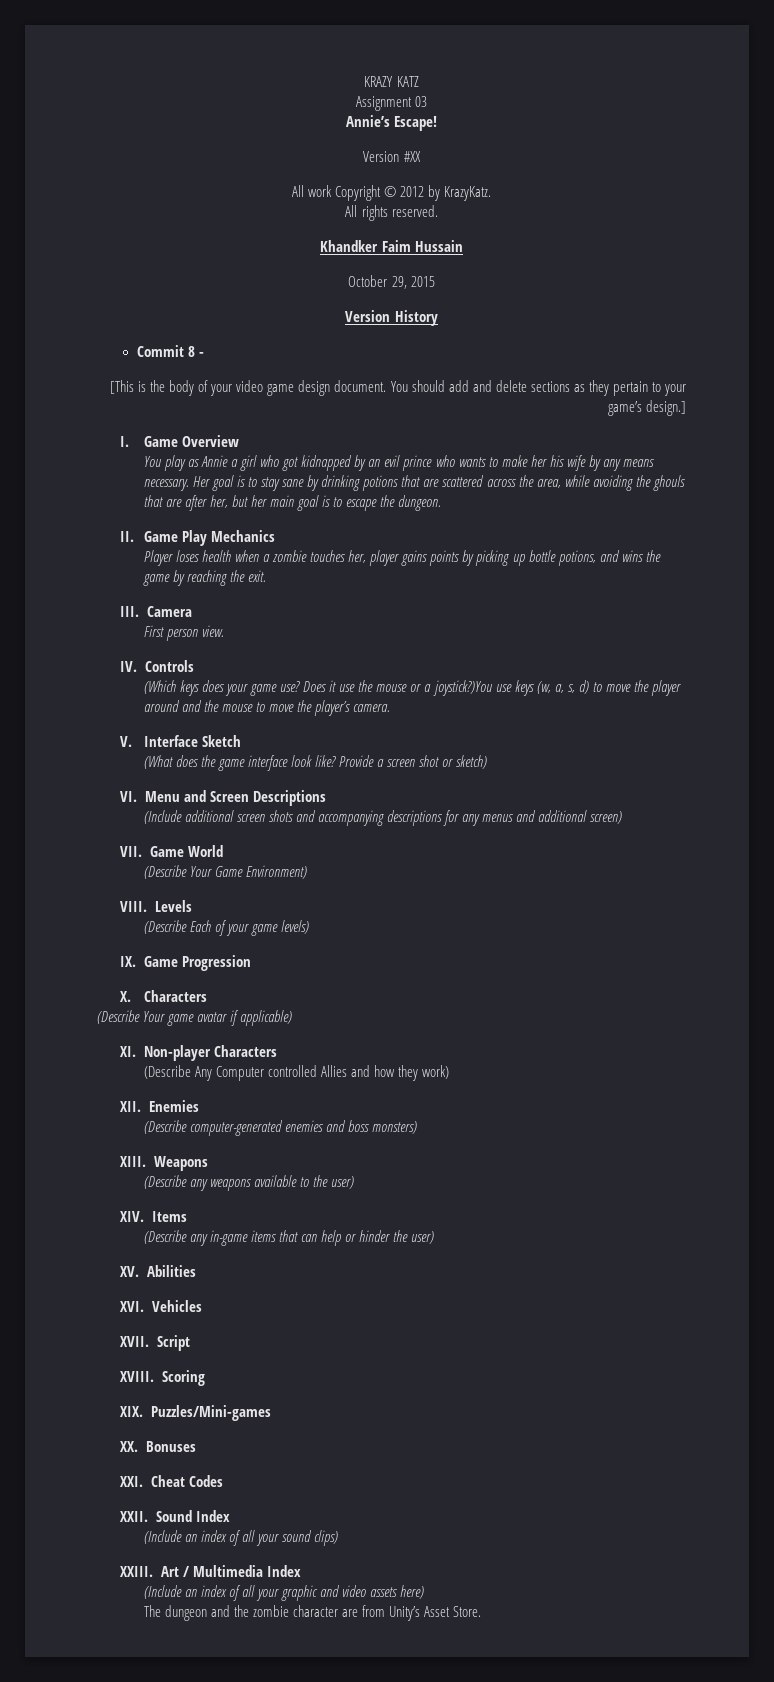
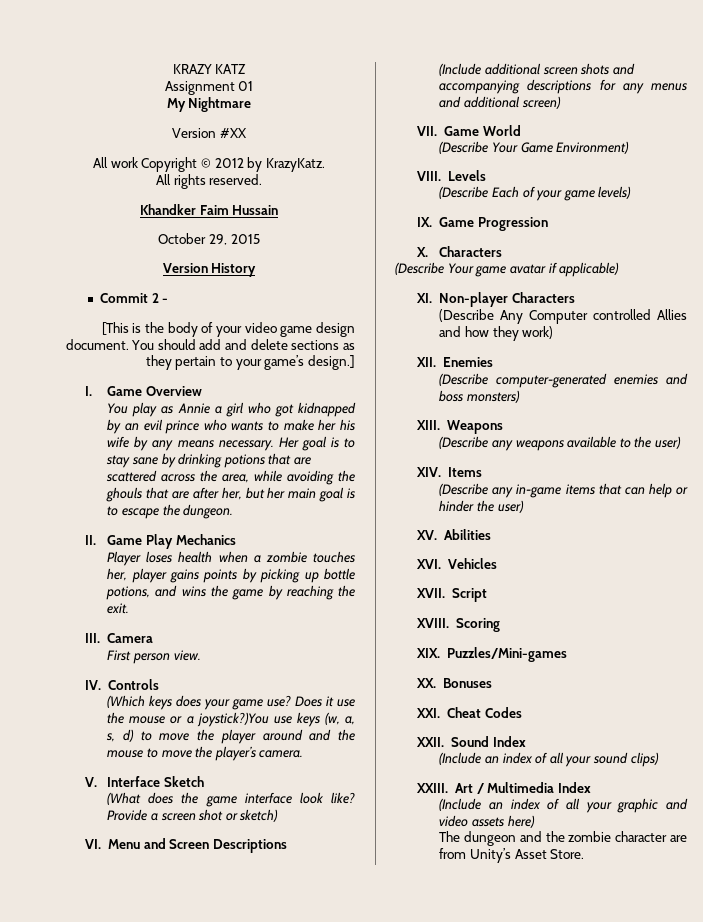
- Assignment 03
- Annie’s Escape!
+ Assignment 01
+ My Nightmare
- Commit 8 -
+ Commit 2 -

